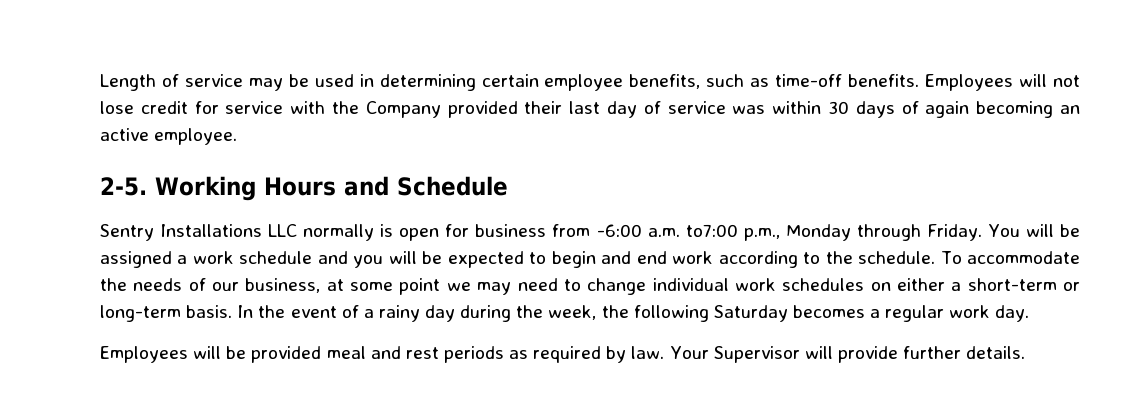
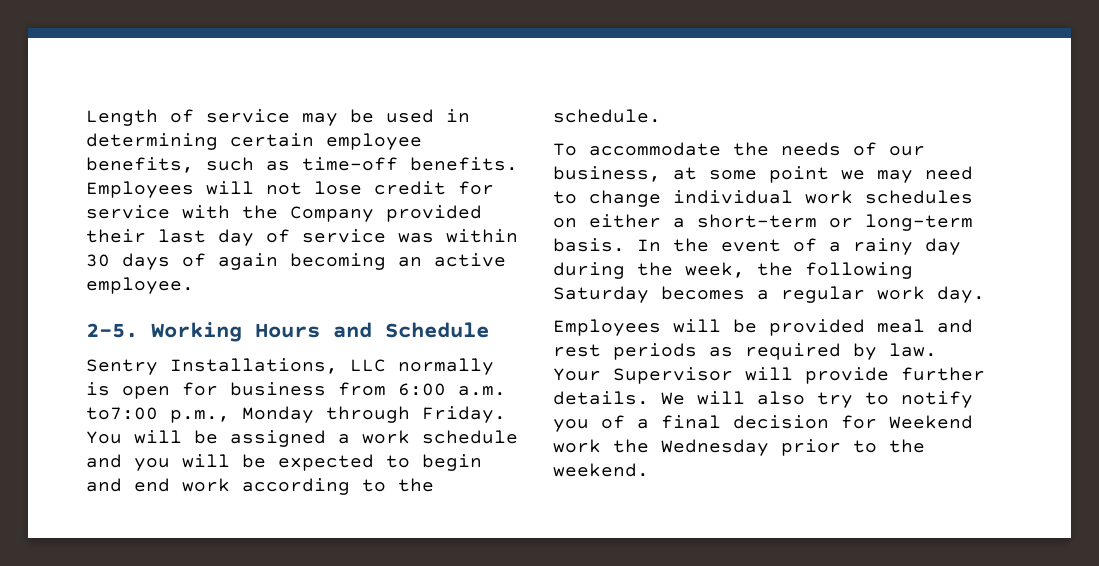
- Sentry Installations LLC normally is open for business from -6:00 a.m. to7:00 p.m., Monday through Friday.
+ Sentry Installations, LLC normally is open for business from 6:00 a.m. to7:00 p.m., Monday through Friday.
- You will be assigned a work schedule and you will be expected to begin and end work according to the schedule. To accommodate the needs of our business, at some point we may need to change individual work schedules on either a short-term or long-term basis.
+ You will be assigned a work schedule and you will be expected to begin and end work according to the schedule.
+ To accommodate the needs of our business, at some point we may need to change individual work schedules on either a short-term or long-term basis.
+ We will also try to notify you of a final decision for Weekend work the Wednesday prior to the weekend.

